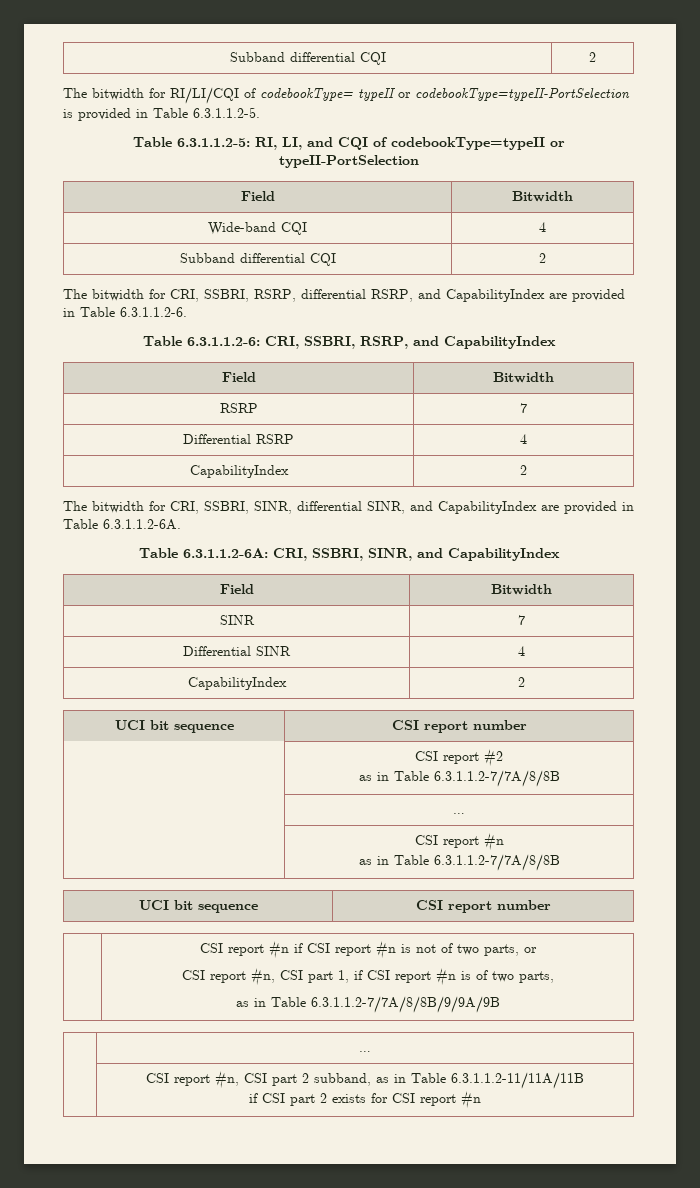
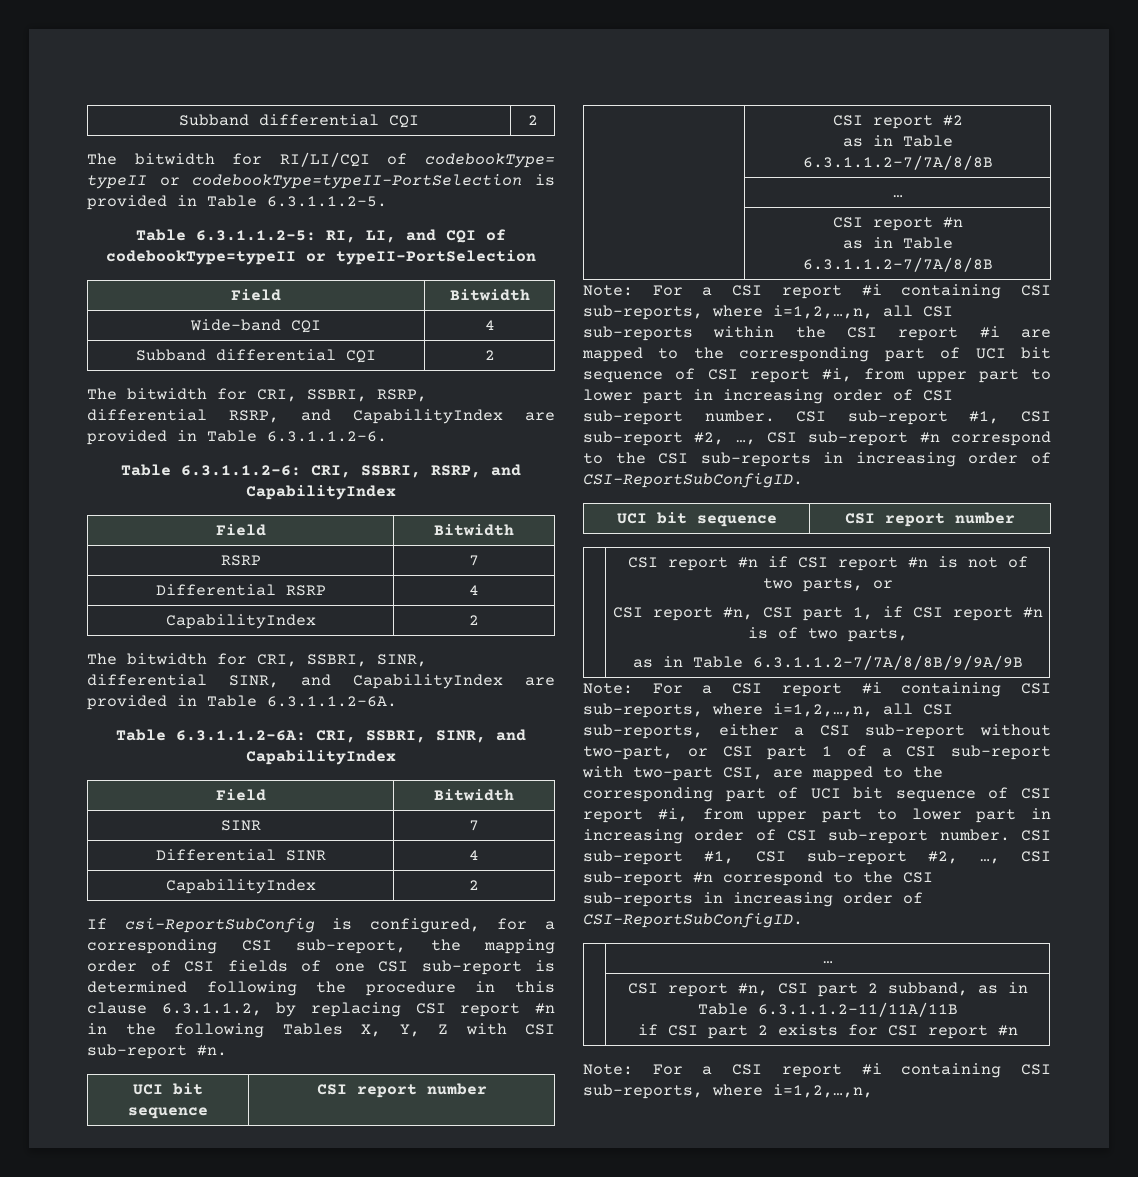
+ If csi-ReportSubConfig is configured, for a corresponding CSI sub-report, the mapping order of CSI fields of one CSI sub-report is determined following the procedure in this clause 6.3.1.1.2, by replacing CSI report #n in the following Tables X, Y, Z with CSI sub-report #n.
+ Note: For a CSI report #i containing CSI sub-reports, where i=1,2,…,n, all CSI sub-reports within the CSI report #i are mapped to the corresponding part of UCI bit sequence of CSI report #i, from upper part to lower part in increasing order of CSI sub-report number. CSI sub-report #1, CSI sub-report #2, …, CSI sub-report #n correspond to the CSI sub-reports in increasing order of CSI-ReportSubConfigID.
+ Note: For a CSI report #i containing CSI sub-reports, where i=1,2,…,n, all CSI sub-reports, either a CSI sub-report without two-part, or CSI part 1 of a CSI sub-report with two-part CSI, are mapped to the corresponding part of UCI bit sequence of CSI report #i, from upper part to lower part in increasing order of CSI sub-report number. CSI sub-report #1, CSI sub-report #2, …, CSI sub-report #n correspond to the CSI sub-reports in increasing order of CSI-ReportSubConfigID.
  | CSI report #n, CSI part 2 subband, as in Table 6.3.1.1.2-11/11A/11B
  if CSI part 2 exists for CSI report #n
+ Note: For a CSI report #i containing CSI sub-reports, where i=1,2,…,n,

